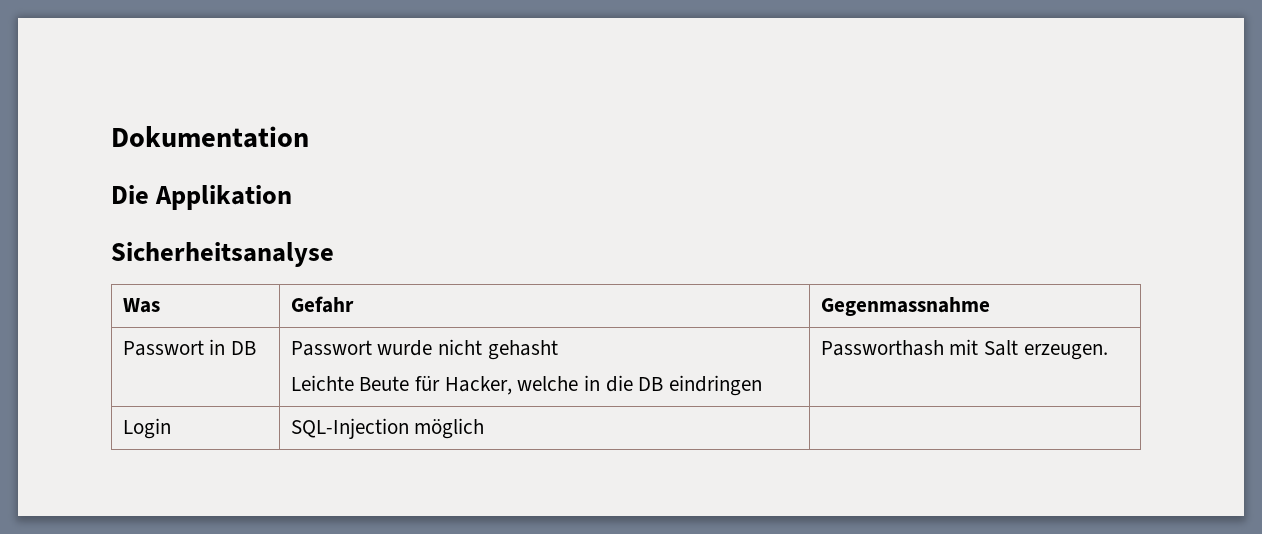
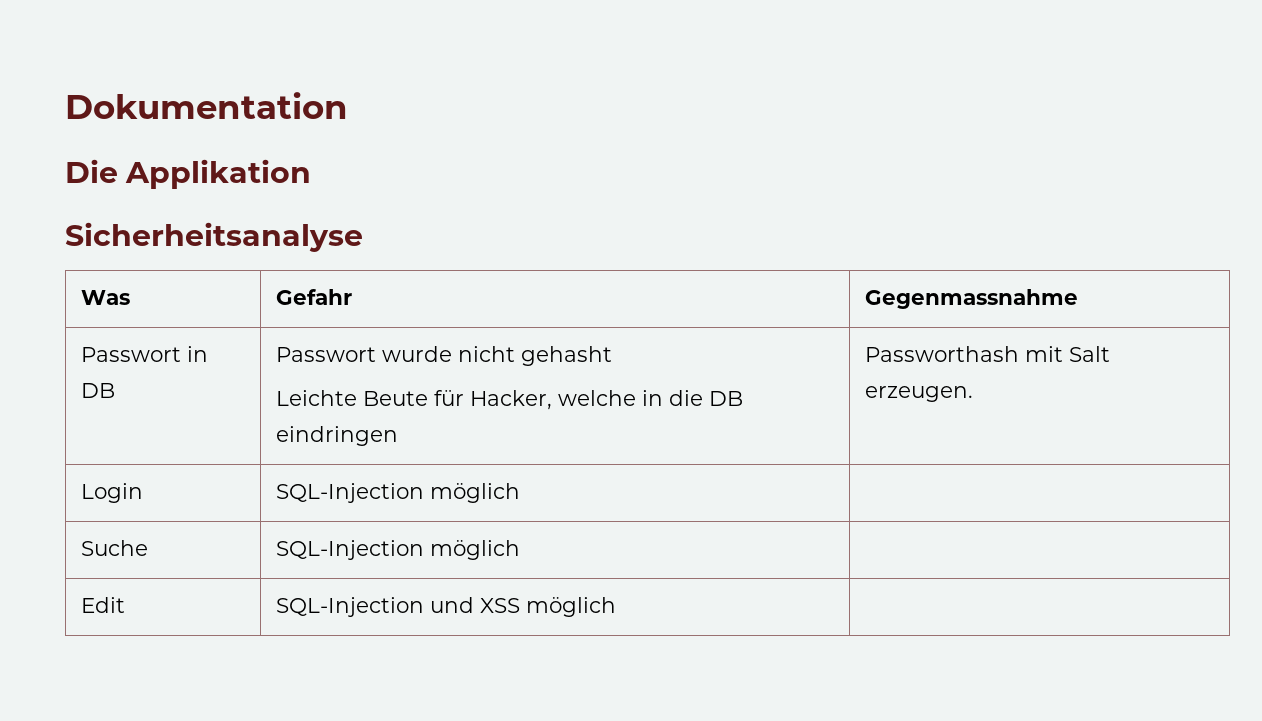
+ Suche | SQL-Injection möglich |
+ Edit | SQL-Injection und XSS möglich |

